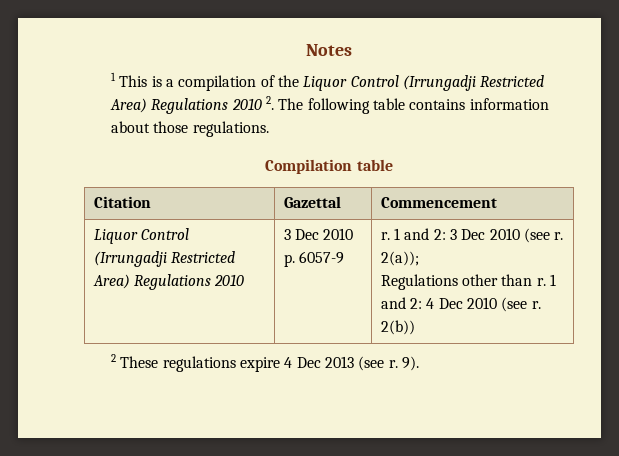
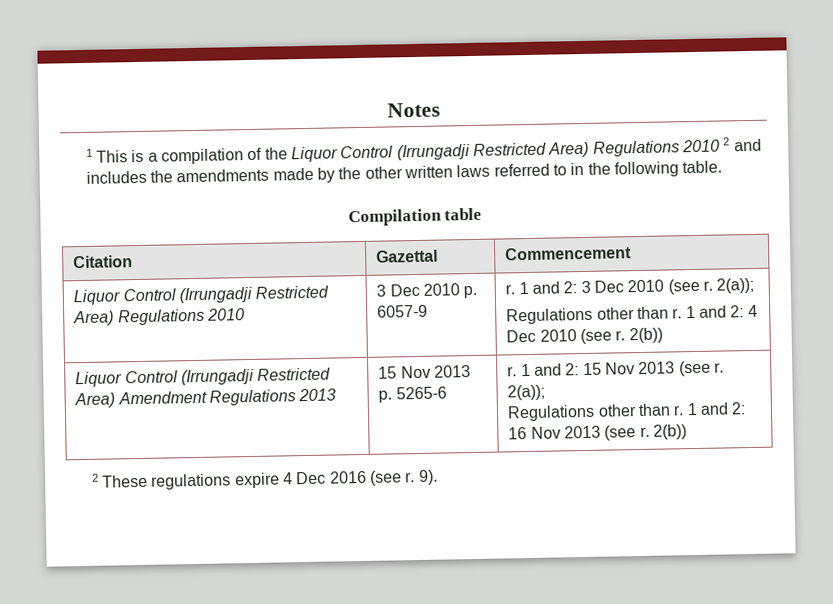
- 1 This is a compilation of the Liquor Control (Irrungadji Restricted Area) Regulations 2010 2. The following table contains information about those regulations.
+ 1 This is a compilation of the Liquor Control (Irrungadji Restricted Area) Regulations 2010 2 and includes the amendments made by the other written laws referred to in the following table.
+ Liquor Control (Irrungadji Restricted Area) Amendment Regulations 2013 | 15 Nov 2013 p. 5265-6 | r. 1 and 2: 15 Nov 2013 (see r. 2(a));
+ Regulations other than r. 1 and 2: 16 Nov 2013 (see r. 2(b))
- 2 These regulations expire 4 Dec 2013 (see r.
+ 2 These regulations expire 4 Dec 2016 (see r.

